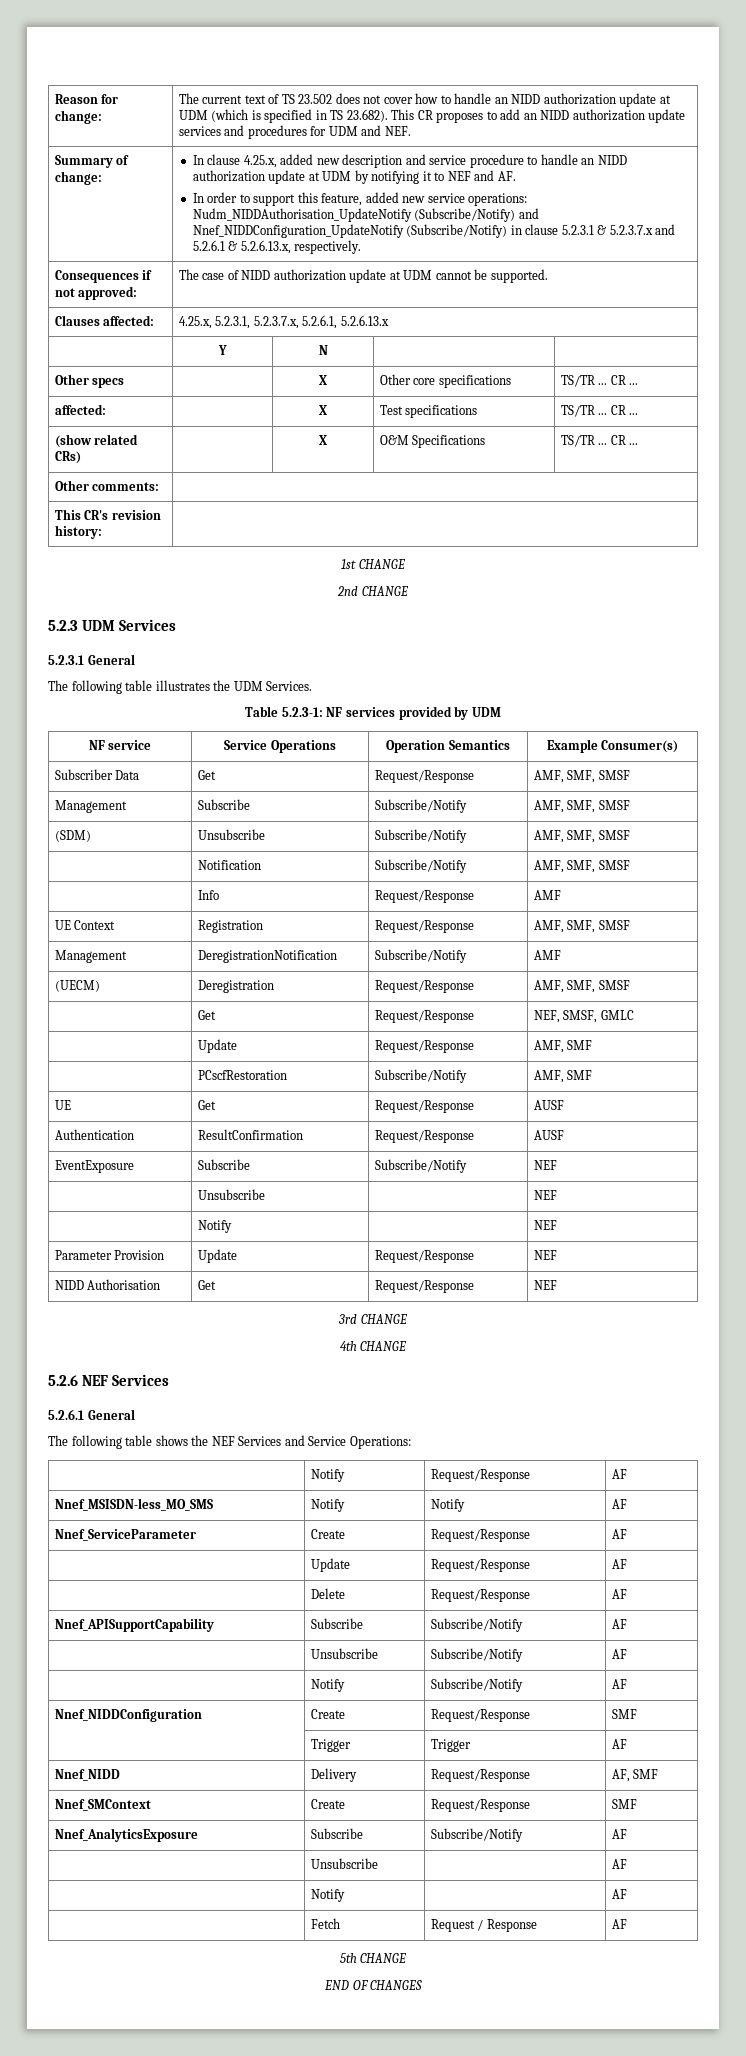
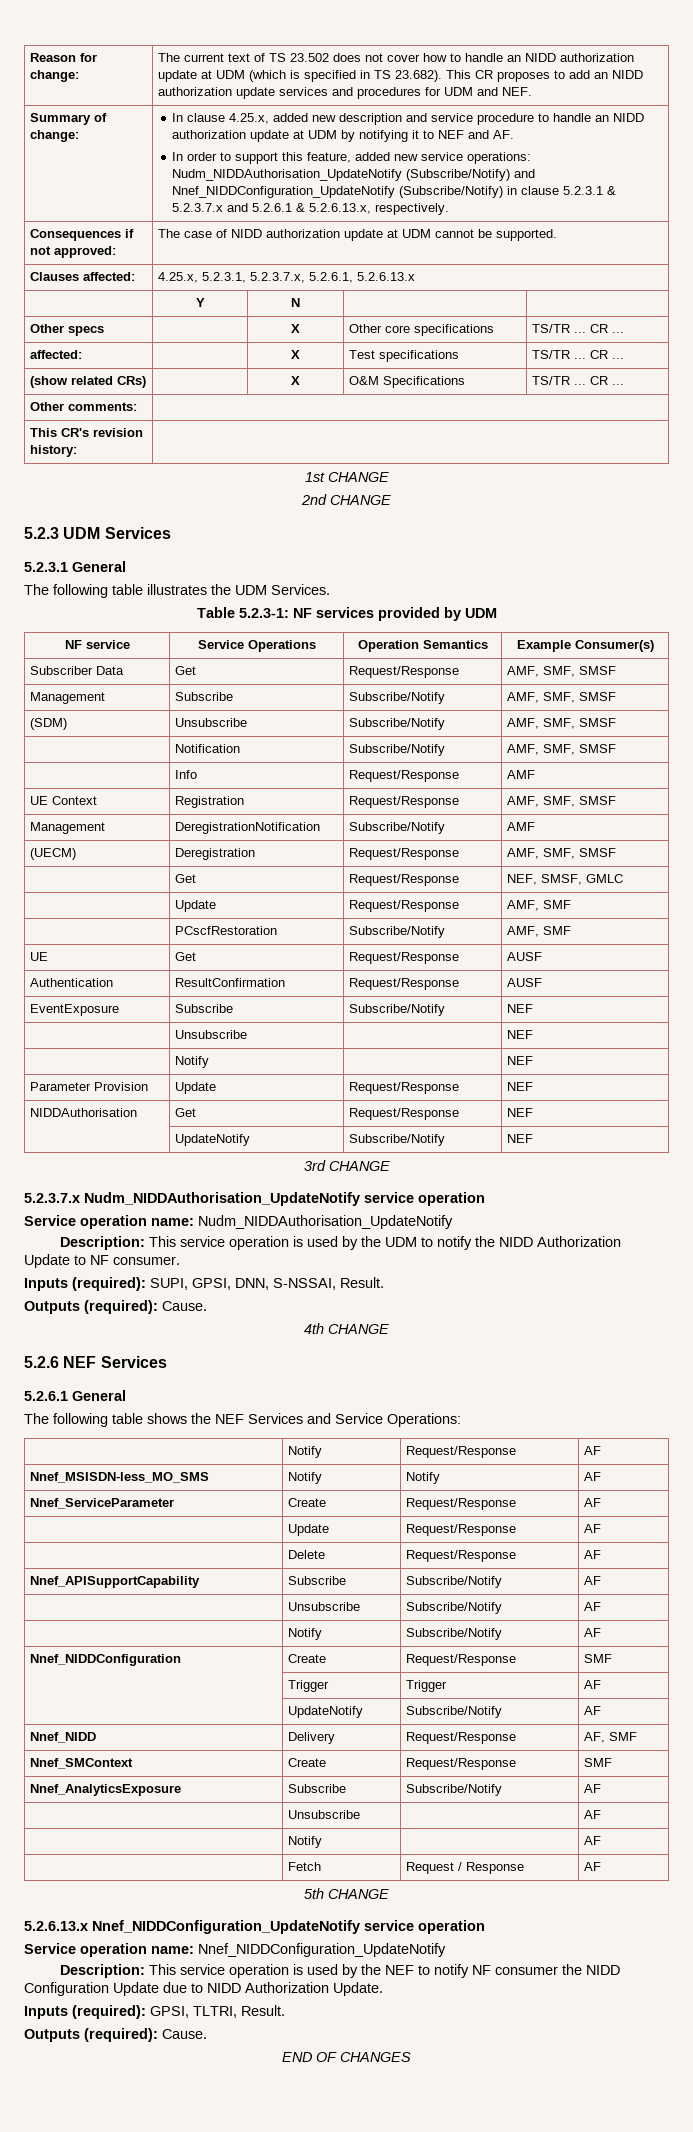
- NIDD Authorisation | Get | Request/Response | NEF
+ NIDDAuthorisation | Get | Request/Response | NEF
+ | UpdateNotify | Subscribe/Notify | NEF
+ 5.2.3.7.x Nudm_NIDDAuthorisation_UpdateNotify service operation
+ Service operation name: Nudm_NIDDAuthorisation_UpdateNotify
+ Description: This service operation is used by the UDM to notify the NIDD Authorization Update to NF consumer.
+ Inputs (required): SUPI, GPSI, DNN, S-NSSAI, Result.
+ Outputs (required): Cause.
+ | UpdateNotify | Subscribe/Notify | AF
+ 5.2.6.13.x Nnef_NIDDConfiguration_UpdateNotify service operation
+ Service operation name: Nnef_NIDDConfiguration_UpdateNotify
+ Description: This service operation is used by the NEF to notify NF consumer the NIDD Configuration Update due to NIDD Authorization Update.
+ Inputs (required): GPSI, TLTRI, Result.
+ Outputs (required): Cause.

